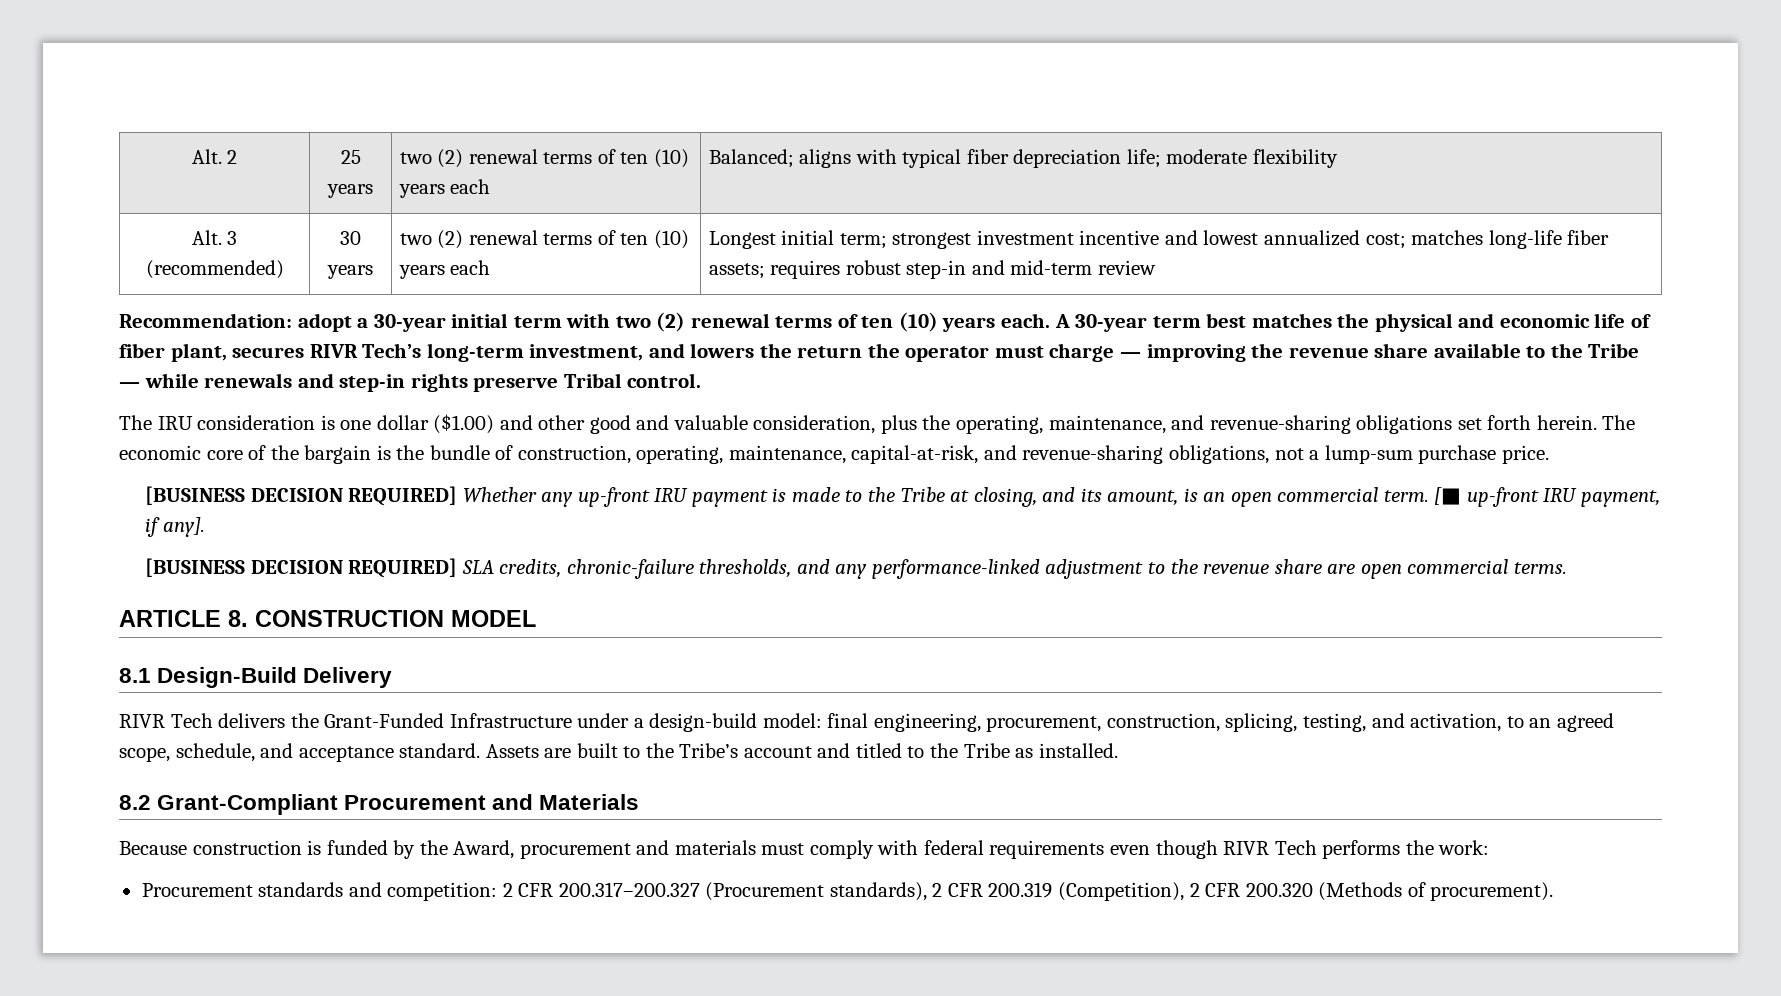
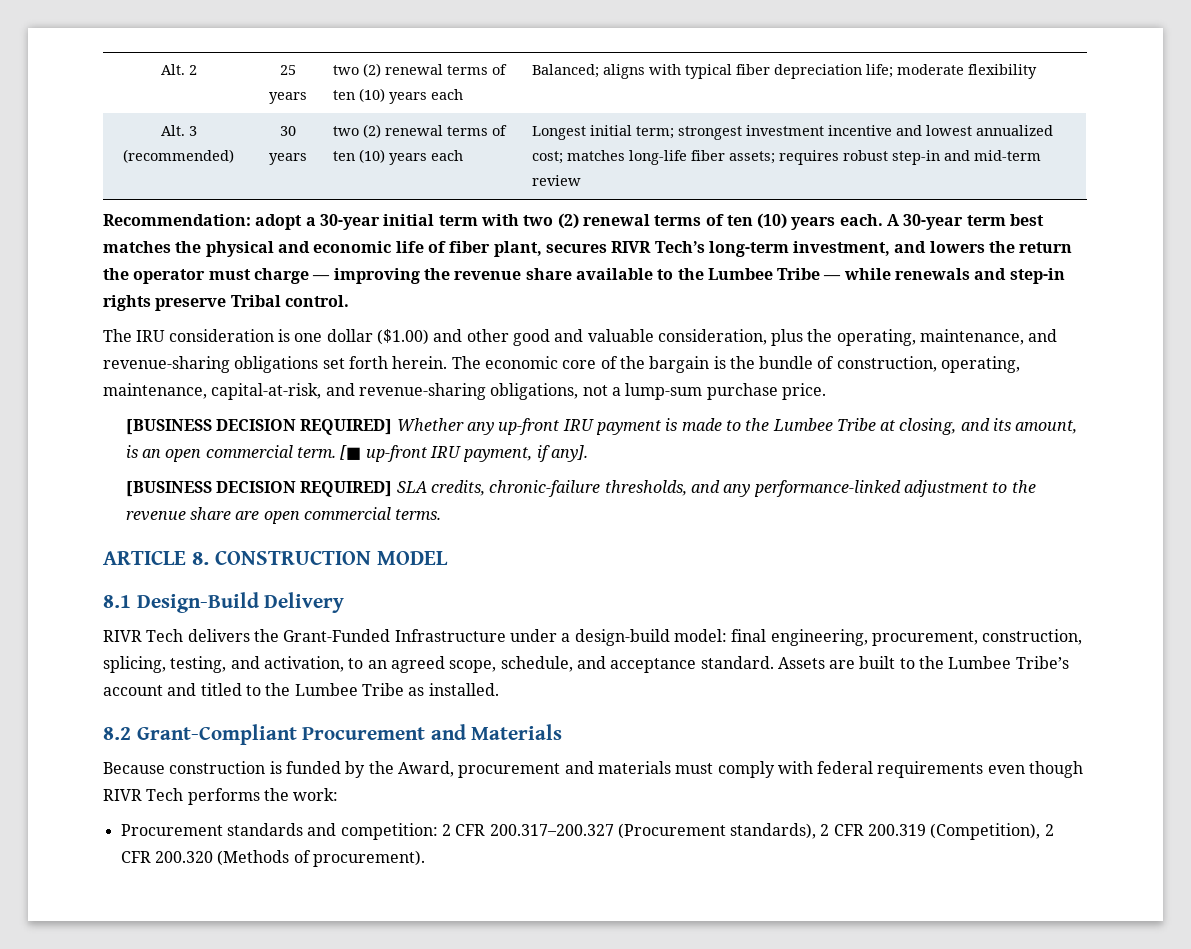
- A 30-year term best matches the physical and economic life of fiber plant, secures RIVR Tech’s long-term investment, and lowers the return the operator must charge — improving the revenue share available to the Tribe — while renewals and step-in rights preserve Tribal control.
+ A 30-year term best matches the physical and economic life of fiber plant, secures RIVR Tech’s long-term investment, and lowers the return the operator must charge — improving the revenue share available to the Lumbee Tribe — while renewals and step-in rights preserve Tribal control.
- [BUSINESS DECISION REQUIRED] Whether any up-front IRU payment is made to the Tribe at closing, and its amount, is an open commercial term.
+ [BUSINESS DECISION REQUIRED] Whether any up-front IRU payment is made to the Lumbee Tribe at closing, and its amount, is an open commercial term.
- Assets are built to the Tribe’s account and titled to the Tribe as installed.
+ Assets are built to the Lumbee Tribe’s account and titled to the Lumbee Tribe as installed.

